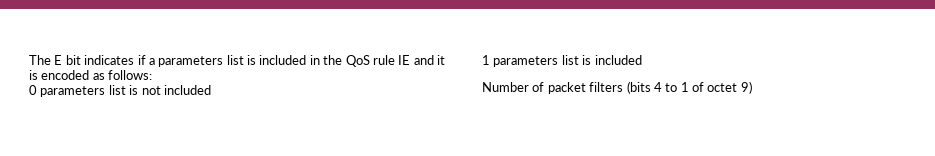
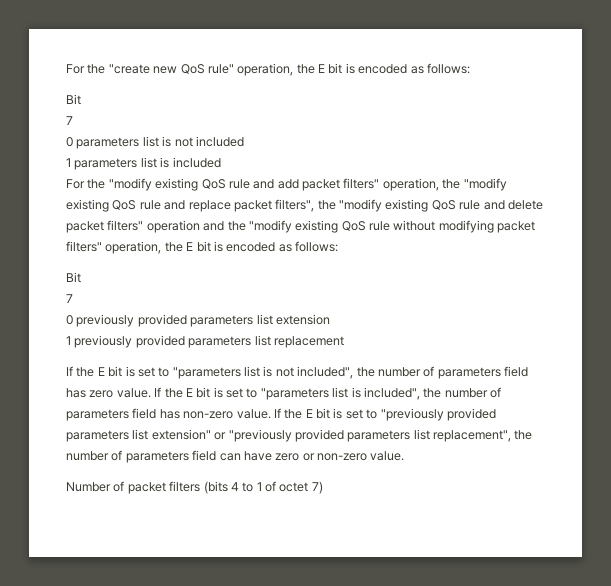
- The E bit indicates if a parameters list is included in the QoS rule IE and it is encoded as follows:
+ For the "create new QoS rule" operation, the E bit is encoded as follows:
+ Bit
+ 7
+ For the "modify existing QoS rule and add packet filters" operation, the "modify existing QoS rule and replace packet filters", the "modify existing QoS rule and delete packet filters" operation and the "modify existing QoS rule without modifying packet filters" operation, the E bit is encoded as follows:
+ Bit
+ 7
+ 0 previously provided parameters list extension
+ 1 previously provided parameters list replacement
+ If the E bit is set to "parameters list is not included", the number of parameters field has zero value. If the E bit is set to "parameters list is included", the number of parameters field has non-zero value. If the E bit is set to "previously provided parameters list extension" or "previously provided parameters list replacement", the number of parameters field can have zero or non-zero value.
- Number of packet filters (bits 4 to 1 of octet 9)
+ Number of packet filters (bits 4 to 1 of octet 7)

